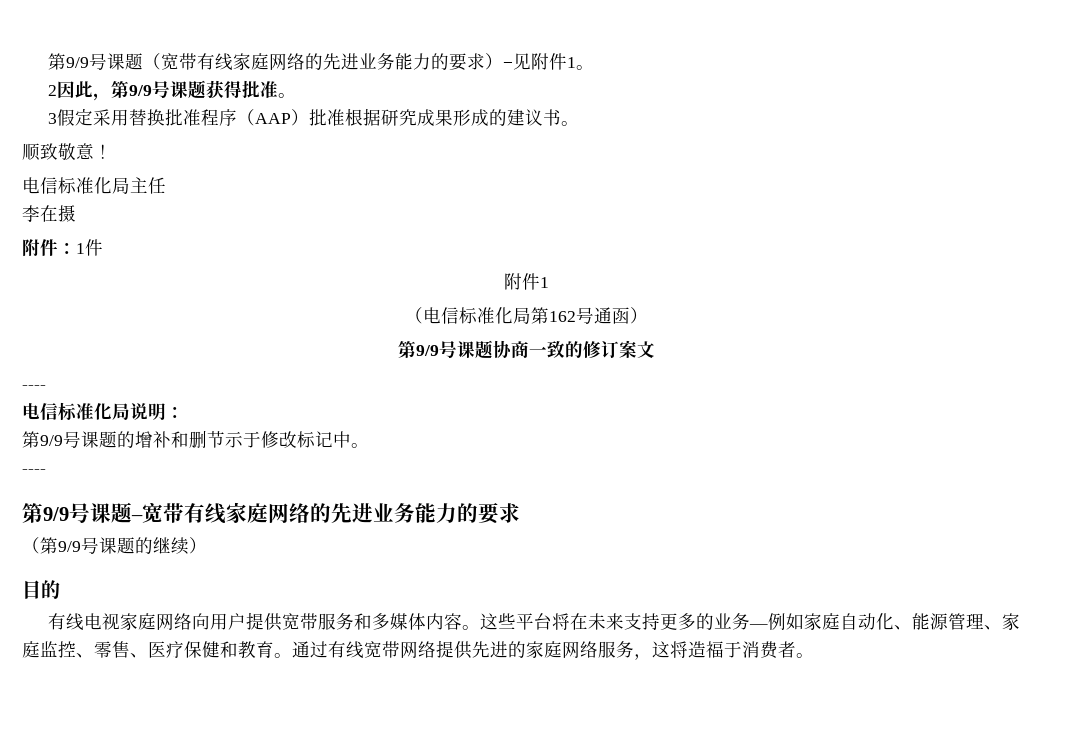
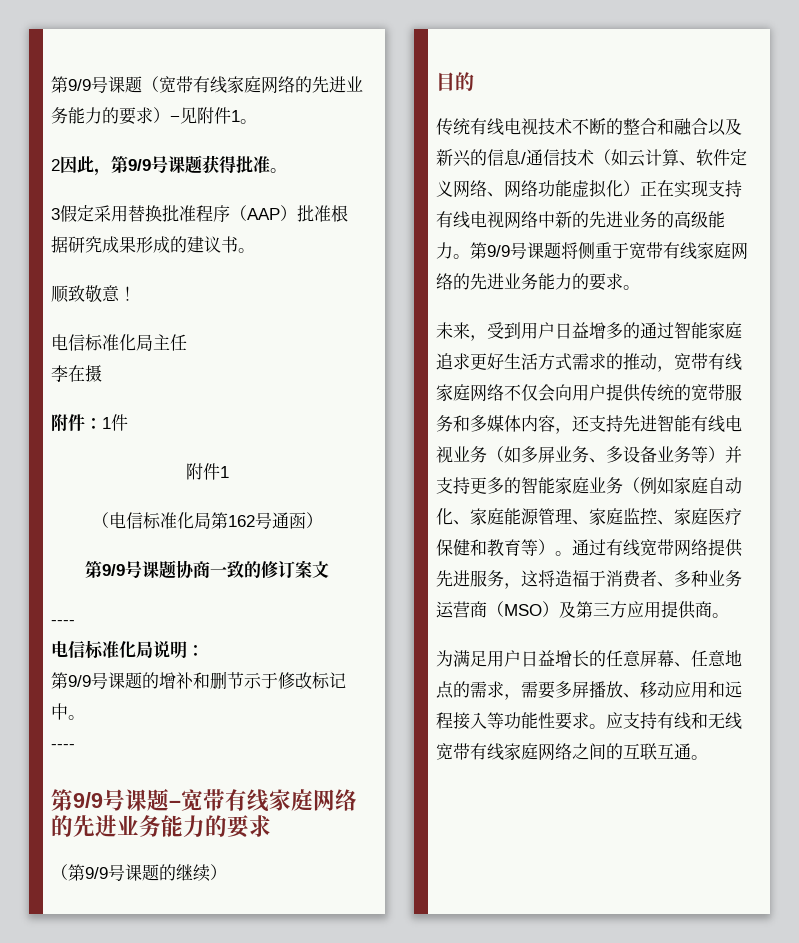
- 有线电视家庭网络向用户提供宽带服务和多媒体内容。这些平台将在未来支持更多的业务—例如家庭自动化、能源管理、家庭监控、零售、医疗保健和教育。
+ 传统有线电视技术不断的整合和融合以及新兴的信息/通信技术（如云计算、软件定义网络、网络功能虚拟化）正在实现支持有线电视网络中新的先进业务的高级能力。第9/9号课题将侧重于宽带有线家庭网络的先进业务能力的要求。
+ 未来，受到用户日益增多的通过智能家庭追求更好生活方式需求的推动，宽带有线家庭网络不仅会向用户提供传统的宽带服务和多媒体内容，还支持先进智能有线电视业务（如多屏业务、多设备业务等）并支持更多的智能家庭业务（例如家庭自动化、家庭能源管理、家庭监控、家庭医疗保健和教育等）。
- 通过有线宽带网络提供先进的家庭网络服务，这将造福于消费者。
+ 通过有线宽带网络提供先进服务，这将造福于消费者、多种业务运营商（MSO）及第三方应用提供商。
+ 为满足用户日益增长的任意屏幕、任意地点的需求，需要多屏播放、移动应用和远程接入等功能性要求。应支持有线和无线宽带有线家庭网络之间的互联互通。

